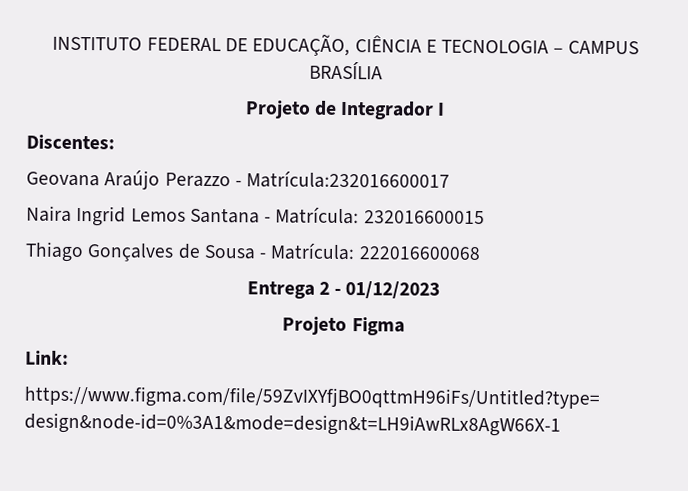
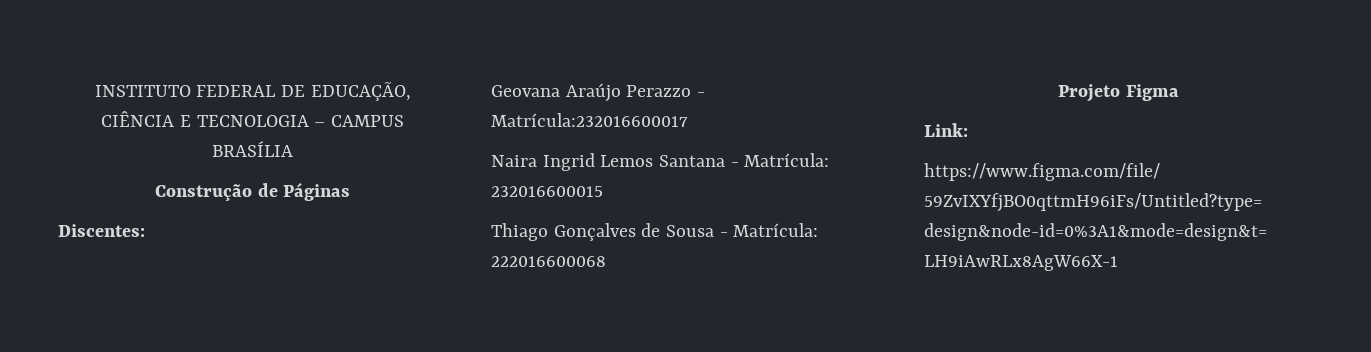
- Projeto de Integrador I
+ Construção de Páginas
- Entrega 2 - 01/12/2023

